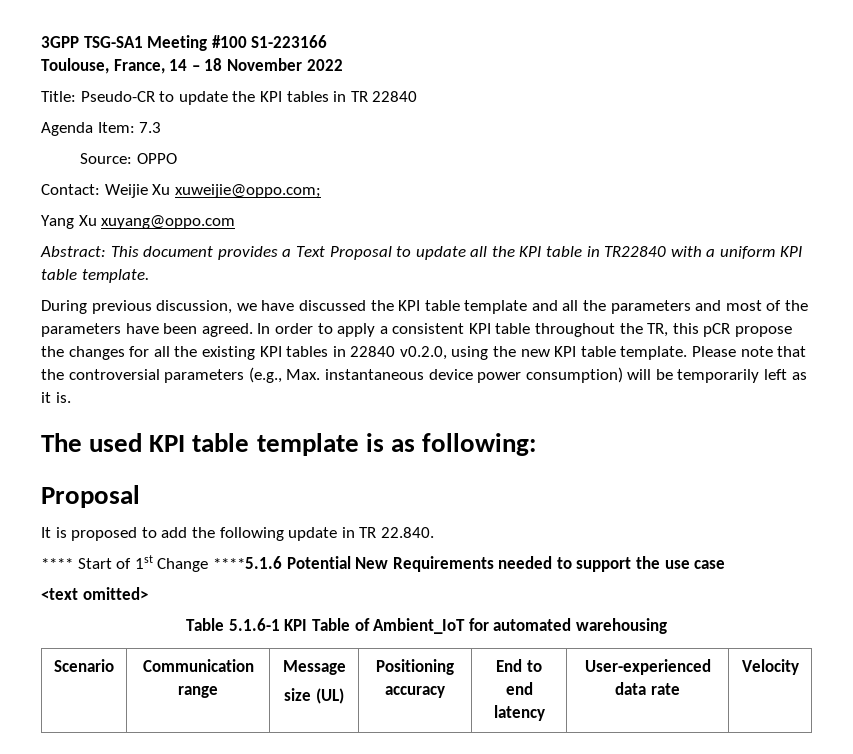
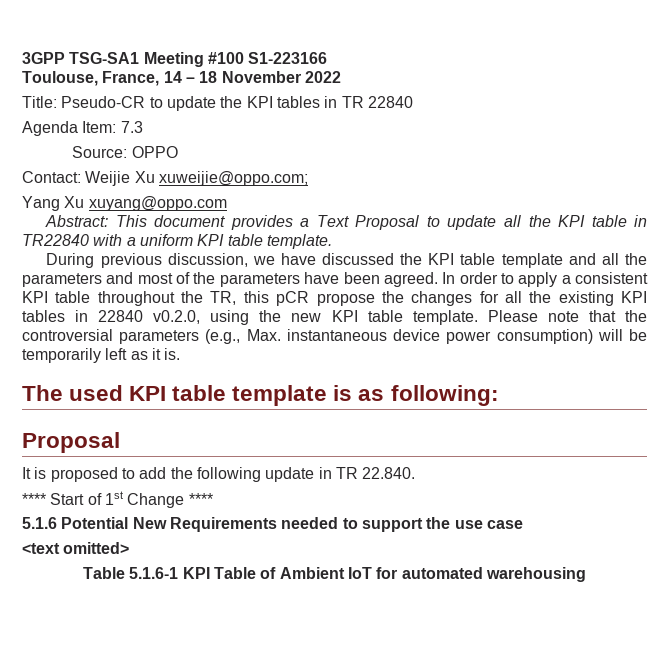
- **** Start of 1st Change ****5.1.6 Potential New Requirements needed to support the use case
+ **** Start of 1st Change ****
+ 5.1.6 Potential New Requirements needed to support the use case
- Table 5.1.6-1 KPI Table of Ambient_IoT for automated warehousing
+ Table 5.1.6-1 KPI Table of Ambient IoT for automated warehousing
- Scenario | Communication range | Message
- size (UL) | Positioning accuracy | End to end latency | User-experienced data rate | Velocity

